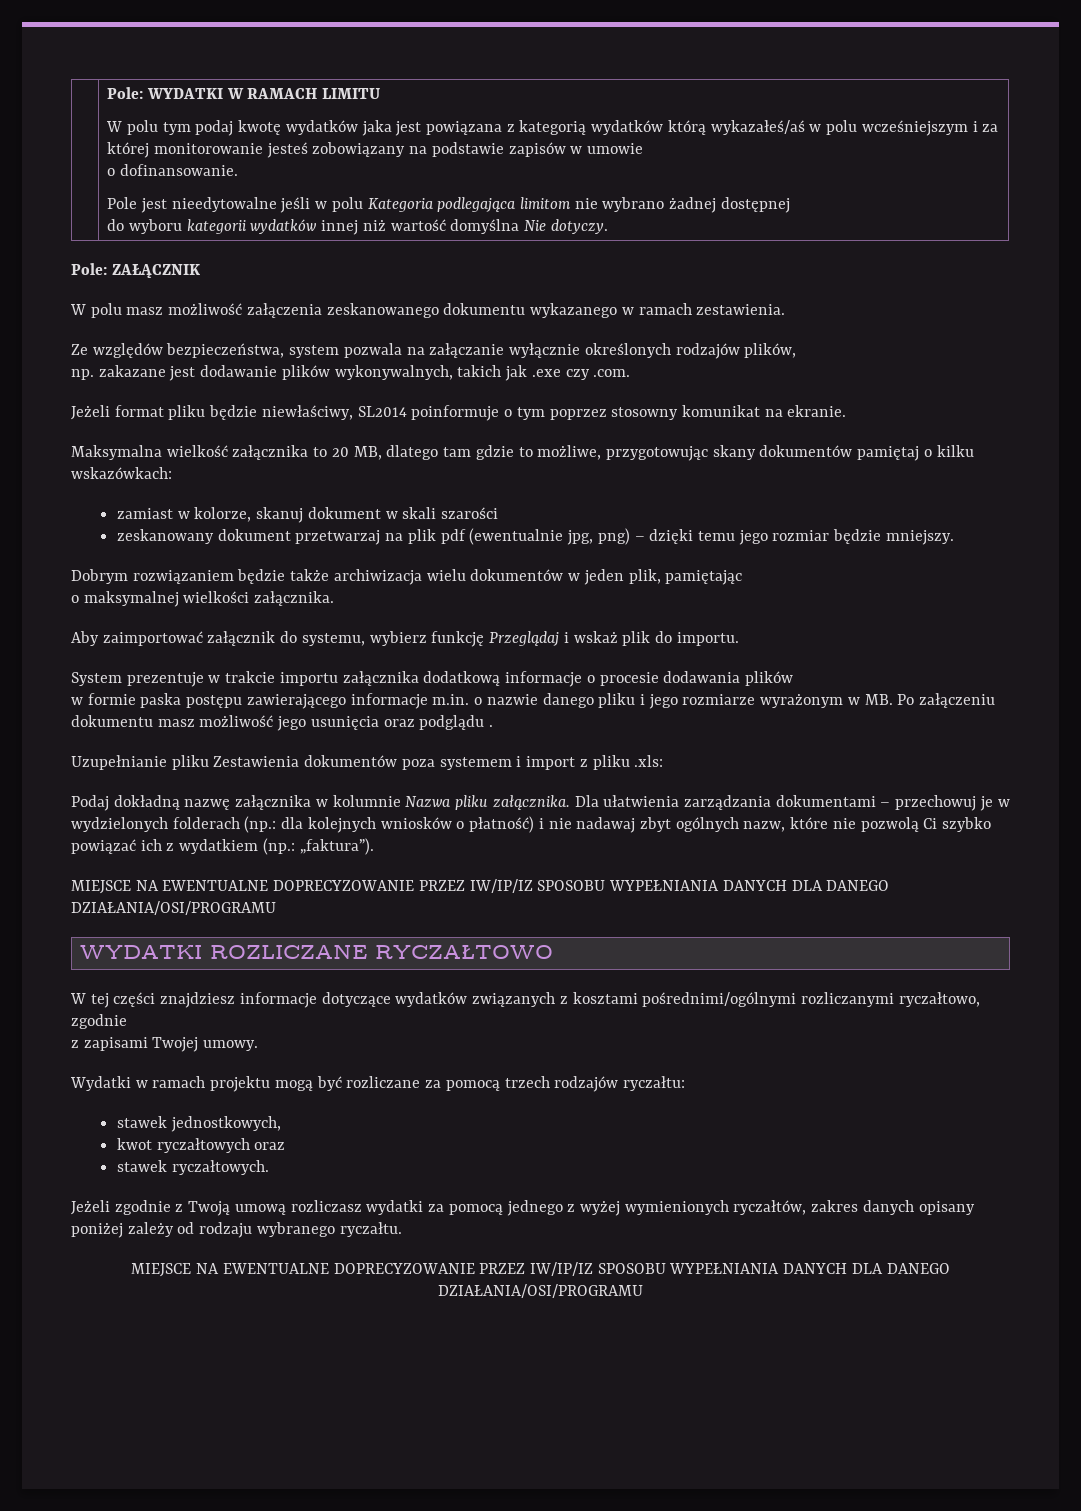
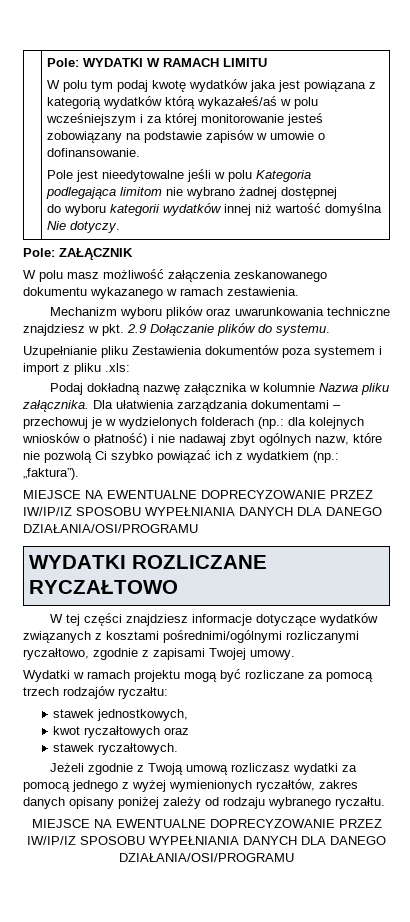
- W polu tym podaj kwotę wydatków jaka jest powiązana z kategorią wydatków którą wykazałeś/aś w polu wcześniejszym i za której monitorowanie jesteś zobowiązany na podstawie zapisów w umowie
- o dofinansowanie.
+ W polu tym podaj kwotę wydatków jaka jest powiązana z kategorią wydatków którą wykazałeś/aś w polu wcześniejszym i za której monitorowanie jesteś zobowiązany na podstawie zapisów w umowie o dofinansowanie.
- Ze względów bezpieczeństwa, system pozwala na załączanie wyłącznie określonych rodzajów plików,
- np. zakazane jest dodawanie plików wykonywalnych, takich jak .exe czy .com.
- Jeżeli format pliku będzie niewłaściwy, SL2014 poinformuje o tym poprzez stosowny komunikat na ekranie.
- Maksymalna wielkość załącznika to 20 MB, dlatego tam gdzie to możliwe, przygotowując skany dokumentów pamiętaj o kilku wskazówkach:
- zamiast w kolorze, skanuj dokument w skali szarości
- zeskanowany dokument przetwarzaj na plik pdf (ewentualnie jpg, png) – dzięki temu jego rozmiar będzie mniejszy.
- Dobrym rozwiązaniem będzie także archiwizacja wielu dokumentów w jeden plik, pamiętając
- o maksymalnej wielkości załącznika.
- Aby zaimportować załącznik do systemu, wybierz funkcję Przeglądaj i wskaż plik do importu.
- System prezentuje w trakcie importu załącznika dodatkową informacje o procesie dodawania plików
- w formie paska postępu zawierającego informacje m.in. o nazwie danego pliku i jego rozmiarze wyrażonym w MB. Po załączeniu dokumentu masz możliwość jego usunięcia oraz podglądu .
+ Mechanizm wyboru plików oraz uwarunkowania techniczne znajdziesz w pkt. 2.9 Dołączanie plików do systemu.
- W tej części znajdziesz informacje dotyczące wydatków związanych z kosztami pośrednimi/ogólnymi rozliczanymi ryczałtowo, zgodnie
- z zapisami Twojej umowy.
+ W tej części znajdziesz informacje dotyczące wydatków związanych z kosztami pośrednimi/ogólnymi rozliczanymi ryczałtowo, zgodnie z zapisami Twojej umowy.

